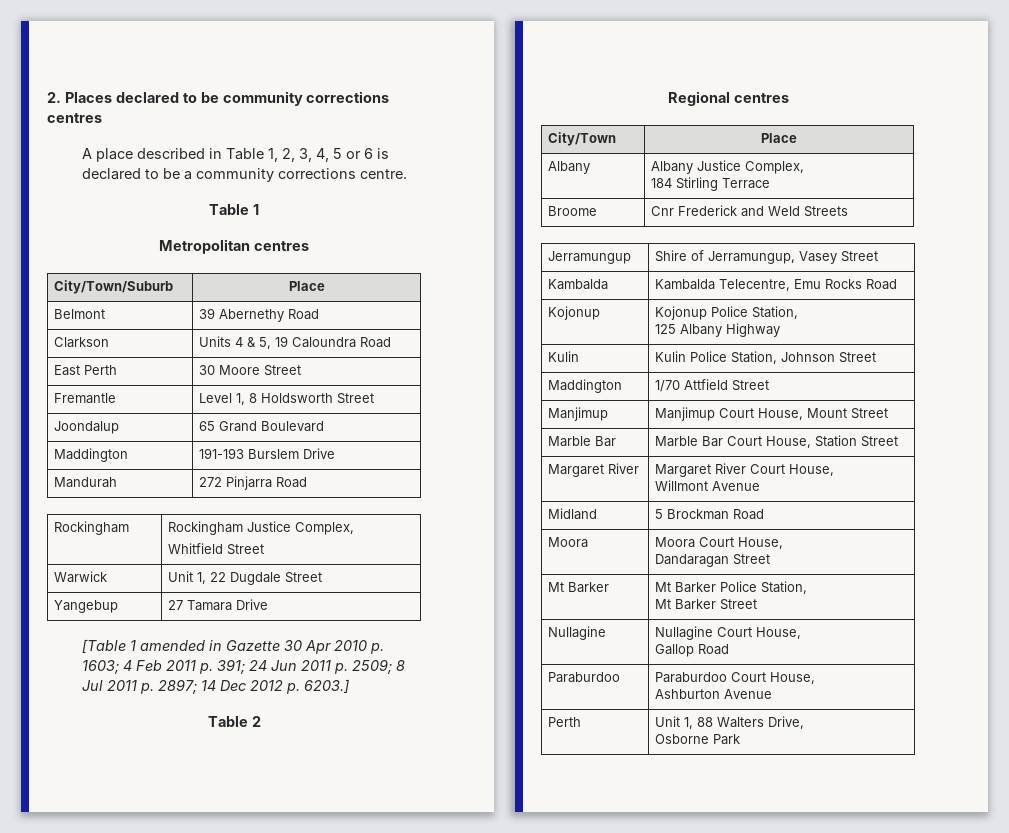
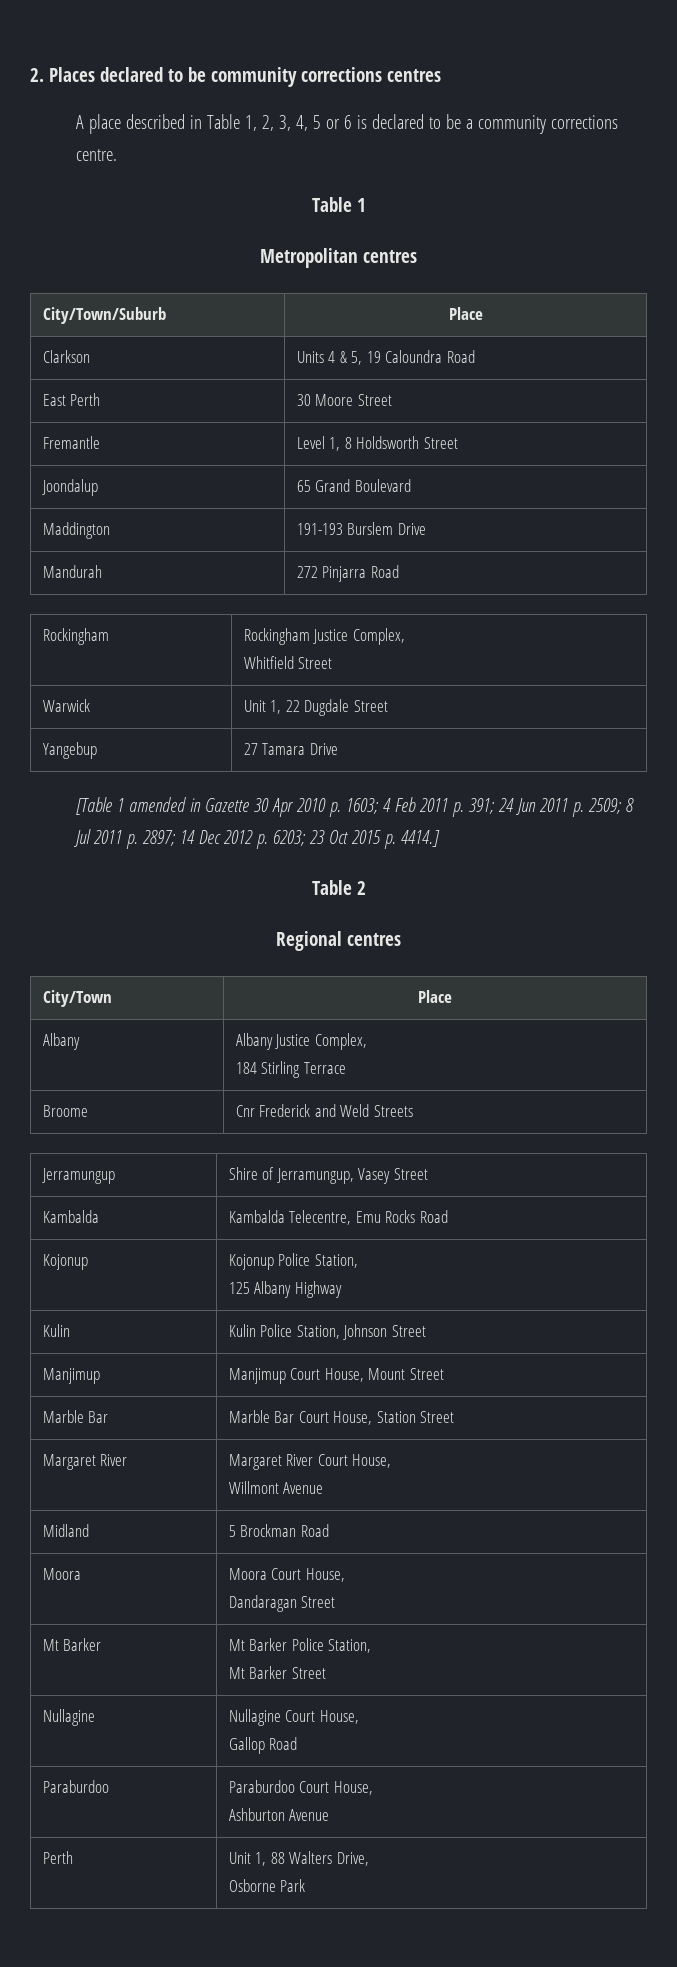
- Belmont | 39 Abernethy Road
- [Table 1 amended in Gazette 30 Apr 2010 p. 1603; 4 Feb 2011 p. 391; 24 Jun 2011 p. 2509; 8 Jul 2011 p. 2897; 14 Dec 2012 p. 6203.]
+ [Table 1 amended in Gazette 30 Apr 2010 p. 1603; 4 Feb 2011 p. 391; 24 Jun 2011 p. 2509; 8 Jul 2011 p. 2897; 14 Dec 2012 p. 6203; 23 Oct 2015 p. 4414.]
- Maddington | 1/70 Attfield Street

